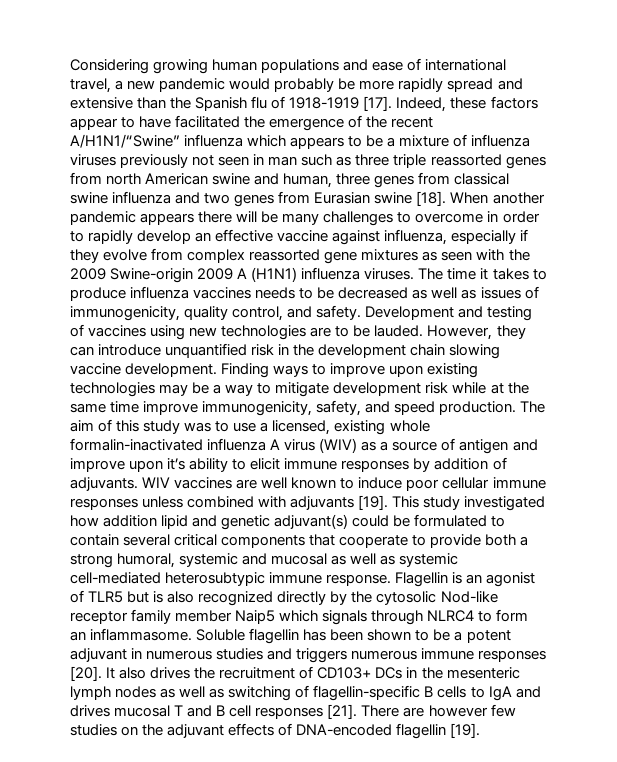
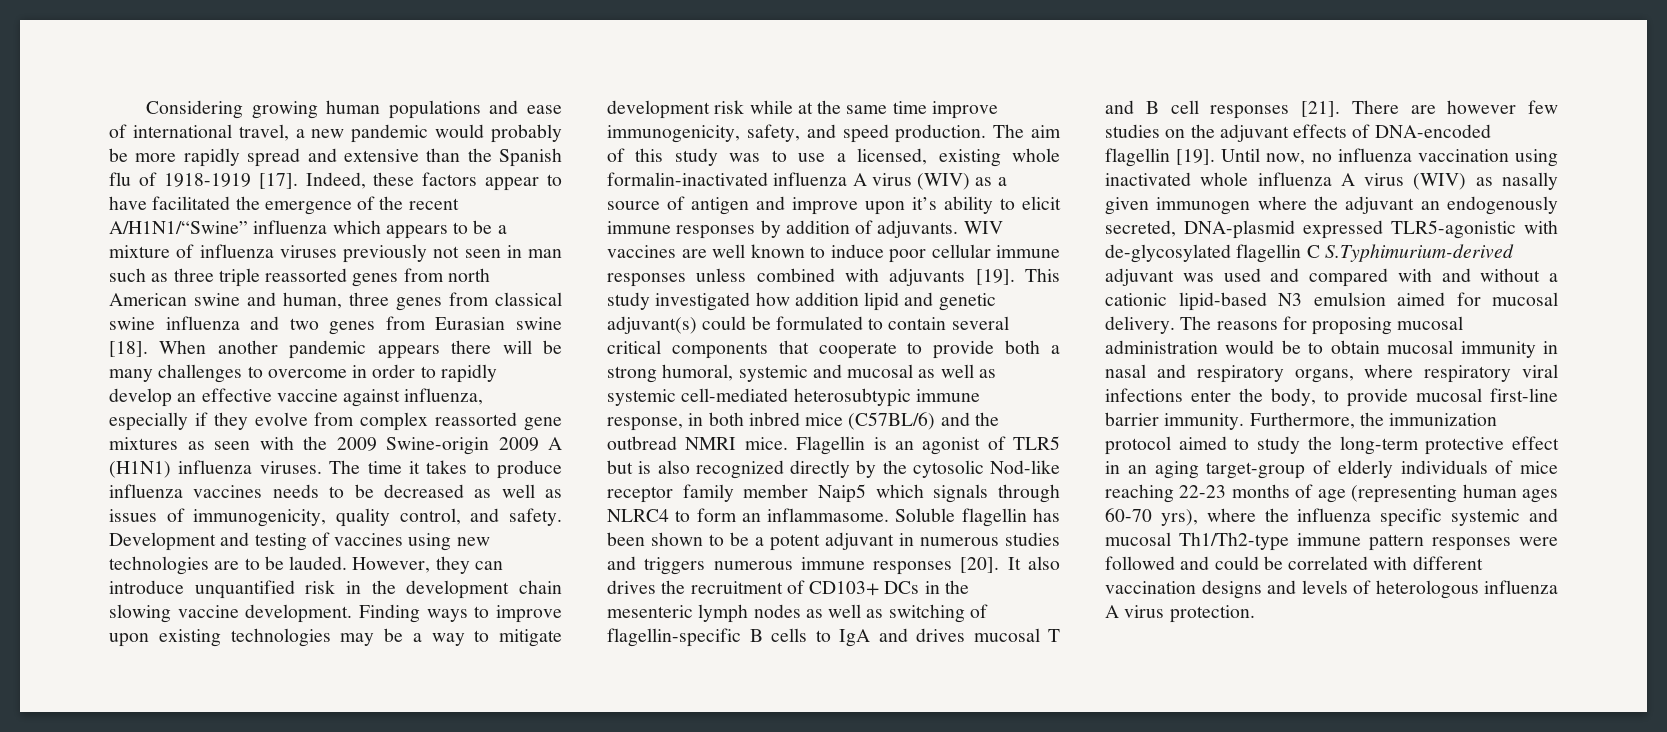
- This study investigated how addition lipid and genetic adjuvant(s) could be formulated to contain several critical components that cooperate to provide both a strong humoral, systemic and mucosal as well as systemic cell-mediated heterosubtypic immune response.
+ This study investigated how addition lipid and genetic adjuvant(s) could be formulated to contain several critical components that cooperate to provide both a strong humoral, systemic and mucosal as well as systemic cell-mediated heterosubtypic immune response, in both inbred mice (C57BL/6) and the outbread NMRI mice.
+ Until now, no influenza vaccination using inactivated whole influenza A virus (WIV) as nasally given immunogen where the adjuvant an endogenously secreted, DNA-plasmid expressed TLR5-agonistic with de-glycosylated flagellin C S.Typhimurium-derived adjuvant was used and compared with and without a cationic lipid-based N3 emulsion aimed for mucosal delivery. The reasons for proposing mucosal administration would be to obtain mucosal immunity in nasal and respiratory organs, where respiratory viral infections enter the body, to provide mucosal first-line barrier immunity. Furthermore, the immunization protocol aimed to study the long-term protective effect in an aging target-group of elderly individuals of mice reaching 22-23 months of age (representing human ages 60-70 yrs), where the influenza specific systemic and mucosal Th1/Th2-type immune pattern responses were followed and could be correlated with different vaccination designs and levels of heterologous influenza A virus protection.

